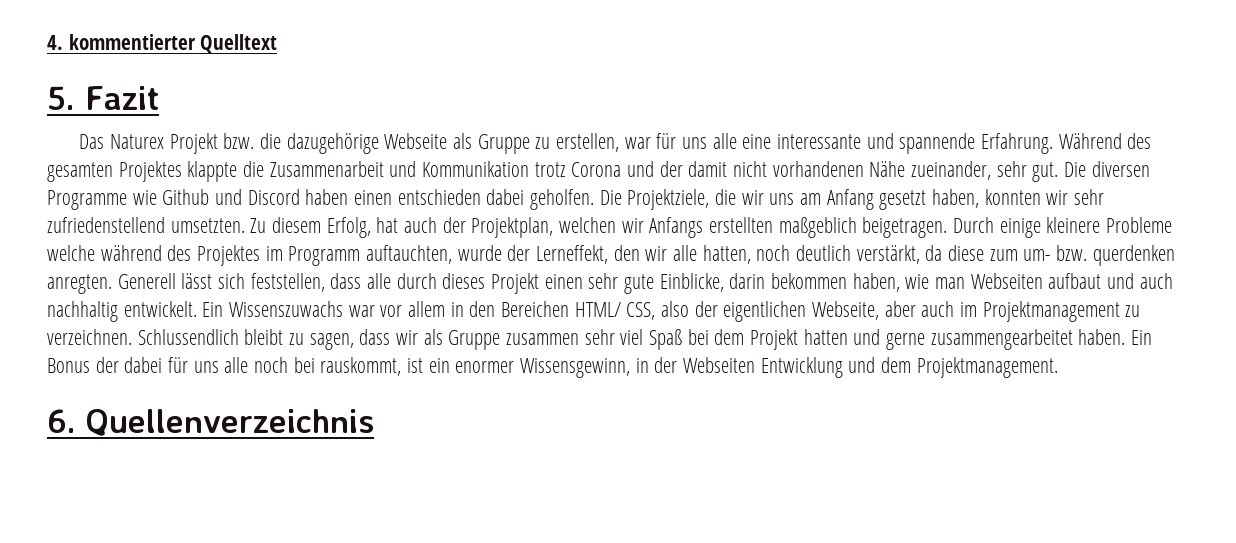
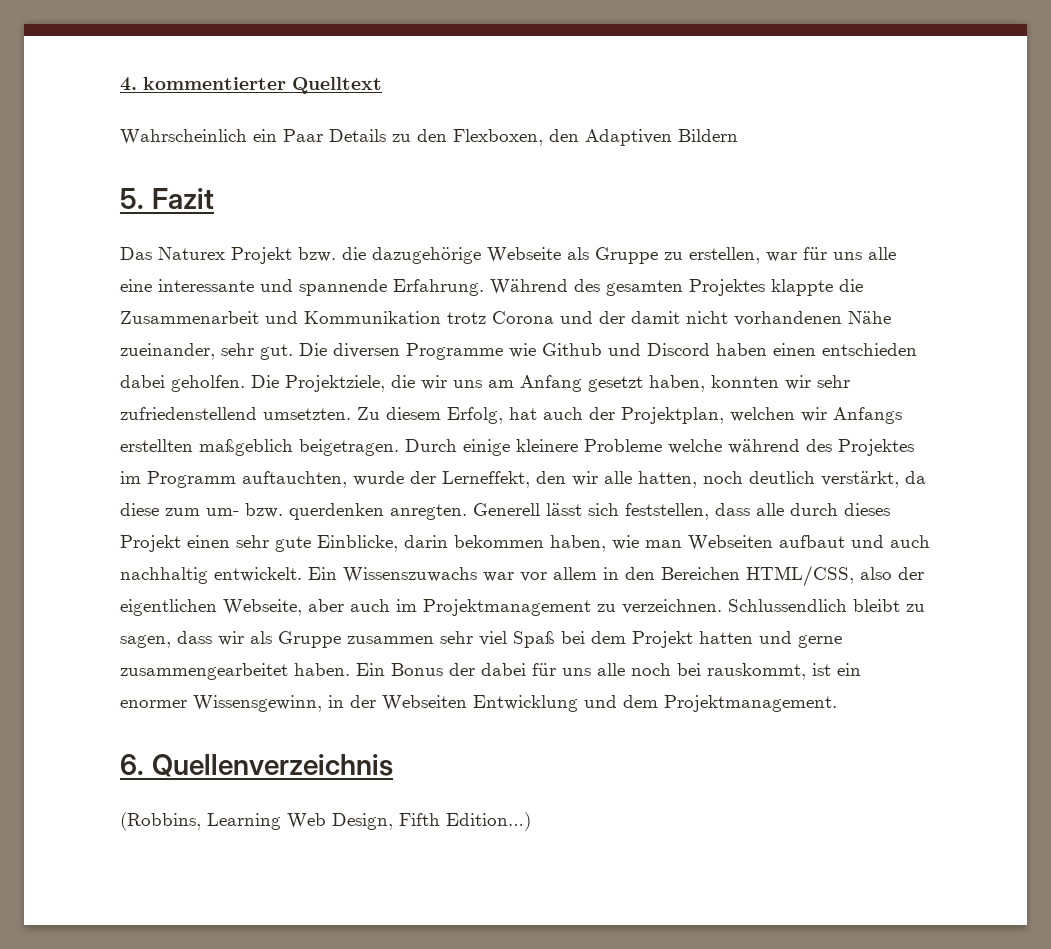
+ Wahrscheinlich ein Paar Details zu den Flexboxen, den Adaptiven Bildern
- Ein Wissenszuwachs war vor allem in den Bereichen HTML/ CSS, also der eigentlichen Webseite, aber auch im Projektmanagement zu verzeichnen.
+ Ein Wissenszuwachs war vor allem in den Bereichen HTML/CSS, also der eigentlichen Webseite, aber auch im Projektmanagement zu verzeichnen.
+ (Robbins, Learning Web Design, Fifth Edition…)

